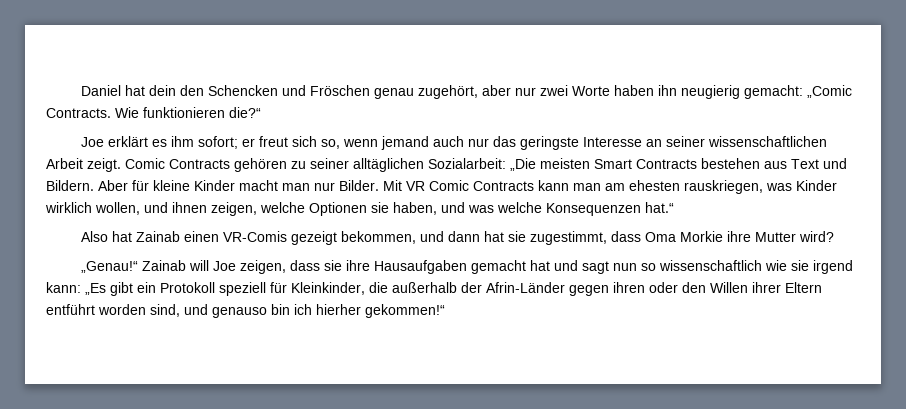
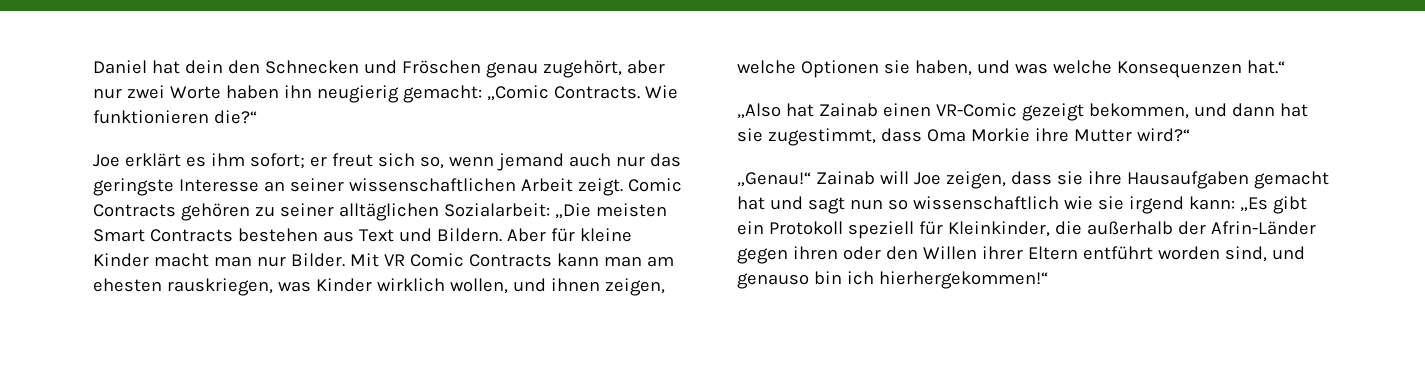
- Daniel hat dein den Schencken und Fröschen genau zugehört, aber nur zwei Worte haben ihn neugierig gemacht: „Comic Contracts.
+ Daniel hat dein den Schnecken und Fröschen genau zugehört, aber nur zwei Worte haben ihn neugierig gemacht: „Comic Contracts.
- Also hat Zainab einen VR-Comis gezeigt bekommen, und dann hat sie zugestimmt, dass Oma Morkie ihre Mutter wird?
+ „Also hat Zainab einen VR-Comic gezeigt bekommen, und dann hat sie zugestimmt, dass Oma Morkie ihre Mutter wird?“
- „Genau!“ Zainab will Joe zeigen, dass sie ihre Hausaufgaben gemacht hat und sagt nun so wissenschaftlich wie sie irgend kann: „Es gibt ein Protokoll speziell für Kleinkinder, die außerhalb der Afrin-Länder gegen ihren oder den Willen ihrer Eltern entführt worden sind, und genauso bin ich hierher gekommen!“
+ „Genau!“ Zainab will Joe zeigen, dass sie ihre Hausaufgaben gemacht hat und sagt nun so wissenschaftlich wie sie irgend kann: „Es gibt ein Protokoll speziell für Kleinkinder, die außerhalb der Afrin-Länder gegen ihren oder den Willen ihrer Eltern entführt worden sind, und genauso bin ich hierhergekommen!“

